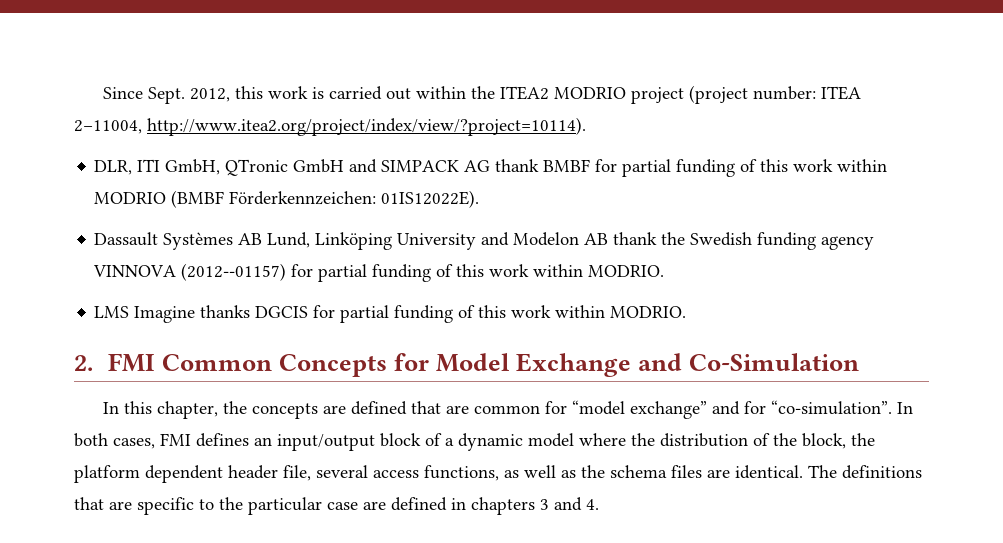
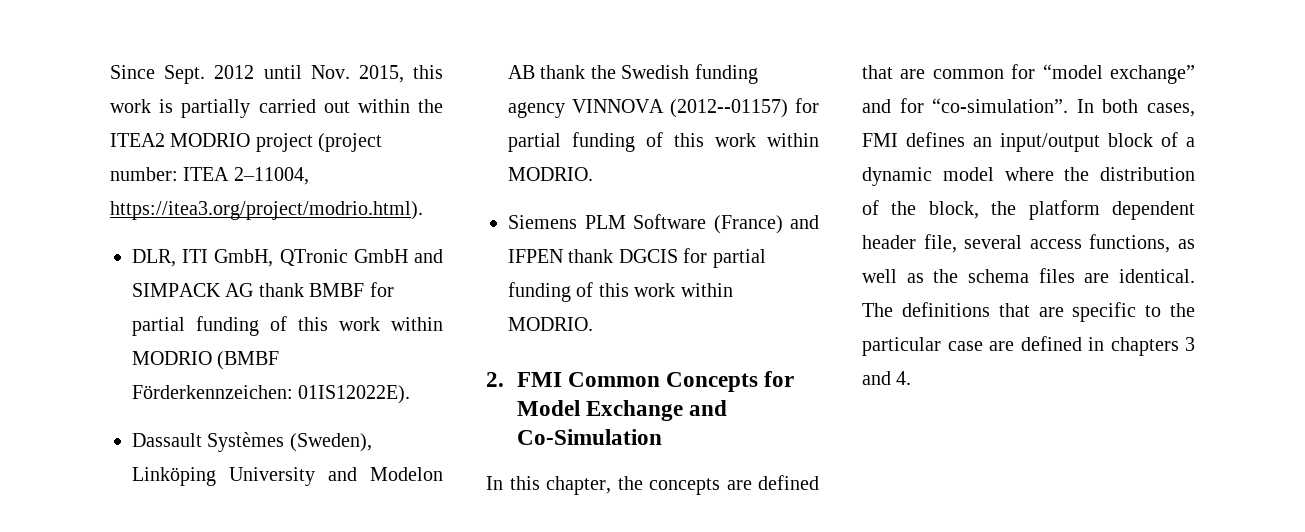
- 2012, this work is carried out within the ITEA2 MODRIO project (project number: ITEA 2–11004, http://www.itea2.org/project/index/view/?project=10114).
+ 2012 until Nov. 2015, this work is partially carried out within the ITEA2 MODRIO project (project number: ITEA 2–11004, https://itea3.org/project/modrio.html).
- Dassault Systèmes AB Lund, Linköping University and Modelon AB thank the Swedish funding agency VINNOVA (2012--01157) for partial funding of this work within MODRIO.
+ Dassault Systèmes (Sweden), Linköping University and Modelon AB thank the Swedish funding agency VINNOVA (2012--01157) for partial funding of this work within MODRIO.
- LMS Imagine thanks DGCIS for partial funding of this work within MODRIO.
+ Siemens PLM Software (France) and IFPEN thank DGCIS for partial funding of this work within MODRIO.

